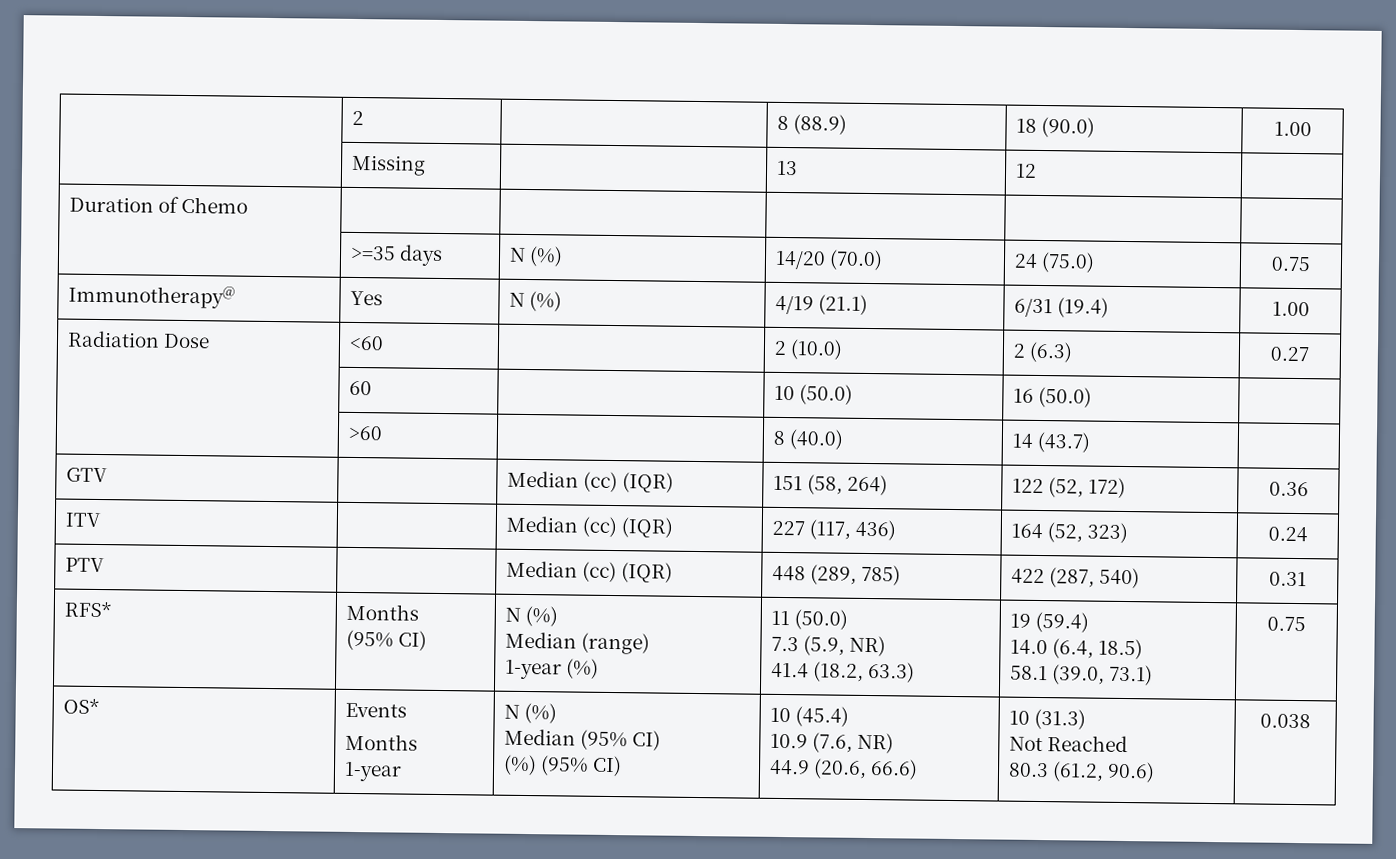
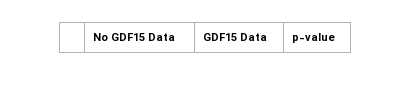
- | 2 | | 8 (88.9) | 18 (90.0) | 1.00
- | Missing | | 13 | 12 |
- Duration of Chemo | | | | |
- | >=35 days | N (%) | 14/20 (70.0) | 24 (75.0) | 0.75
- Immunotherapy@ | Yes | N (%) | 4/19 (21.1) | 6/31 (19.4) | 1.00
- Radiation Dose | <60 | | 2 (10.0) | 2 (6.3) | 0.27
- | 60 | | 10 (50.0) | 16 (50.0) |
- | >60 | | 8 (40.0) | 14 (43.7) |
- GTV | | Median (cc) (IQR) | 151 (58, 264) | 122 (52, 172) | 0.36
- ITV | | Median (cc) (IQR) | 227 (117, 436) | 164 (52, 323) | 0.24
- PTV | | Median (cc) (IQR) | 448 (289, 785) | 422 (287, 540) | 0.31
- RFS* | Months
- (95% CI) | N (%)
- Median (range)
- 1-year (%) | 11 (50.0)
- 7.3 (5.9, NR)
- 41.4 (18.2, 63.3) | 19 (59.4)
- 14.0 (6.4, 18.5)
- 58.1 (39.0, 73.1) | 0.75
- OS* | Events
- Months
- 1-year | N (%)
- Median (95% CI)
- (%) (95% CI) | 10 (45.4)
- 10.9 (7.6, NR)
- 44.9 (20.6, 66.6) | 10 (31.3)
- Not Reached
- 80.3 (61.2, 90.6) | 0.038
+ | No GDF15 Data | GDF15 Data | p-value

